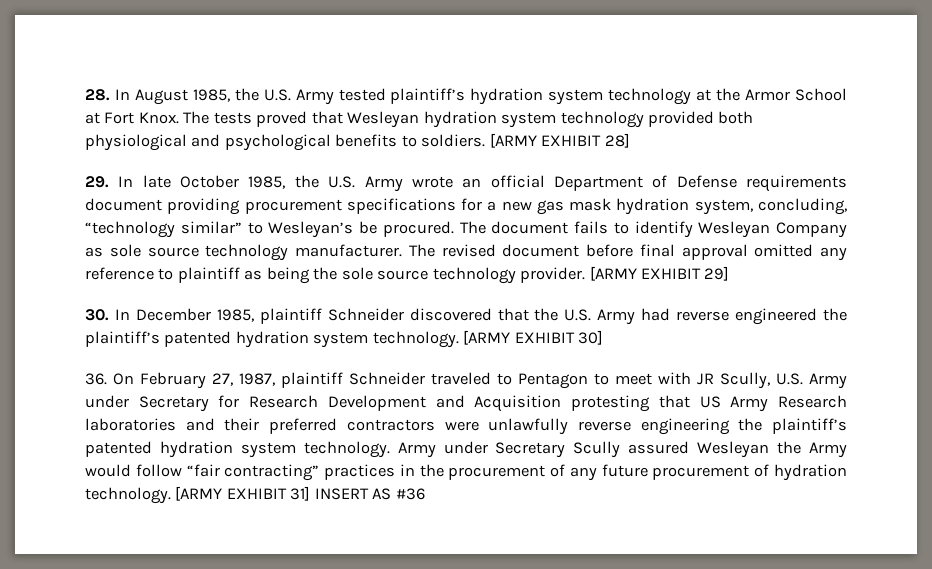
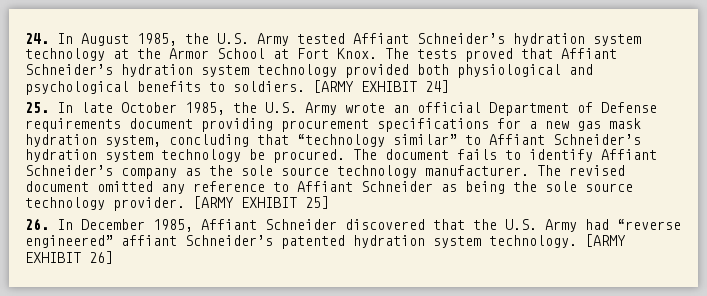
- 28. In August 1985, the U.S. Army tested plaintiff’s hydration system technology at the Armor School at Fort Knox.
+ 24. In August 1985, the U.S. Army tested Affiant Schneider’s hydration system technology at the Armor School at Fort Knox.
- The tests proved that Wesleyan hydration system technology provided both physiological and psychological benefits to soldiers.
+ The tests proved that Affiant Schneider’s hydration system technology provided both physiological and psychological benefits to soldiers.
- [ARMY EXHIBIT 28]
- 29. In late October 1985, the U.S. Army wrote an official Department of Defense requirements document providing procurement specifications for a new gas mask hydration system, concluding, “technology similar” to Wesleyan’s be procured.
+ [ARMY EXHIBIT 24]
+ 25. In late October 1985, the U.S. Army wrote an official Department of Defense requirements document providing procurement specifications for a new gas mask hydration system, concluding that “technology similar” to Affiant Schneider’s hydration system technology be procured.
- The document fails to identify Wesleyan Company as sole source technology manufacturer.
+ The document fails to identify Affiant Schneider’s company as the sole source technology manufacturer.
- The revised document before final approval omitted any reference to plaintiff as being the sole source technology provider.
+ The revised document omitted any reference to Affiant Schneider as being the sole source technology provider.
- [ARMY EXHIBIT 29]
- 30. In December 1985, plaintiff Schneider discovered that the U.S. Army had reverse engineered the plaintiff’s patented hydration system technology.
+ [ARMY EXHIBIT 25]
+ 26. In December 1985, Affiant Schneider discovered that the U.S. Army had “reverse engineered” affiant Schneider’s patented hydration system technology.
- [ARMY EXHIBIT 30]
- 36. On February 27, 1987, plaintiff Schneider traveled to Pentagon to meet with JR Scully, U.S. Army under Secretary for Research Development and Acquisition protesting that US Army Research laboratories and their preferred contractors were unlawfully reverse engineering the plaintiff’s patented hydration system technology. Army under Secretary Scully assured Wesleyan the Army would follow “fair contracting” practices in the procurement of any future procurement of hydration technology. [ARMY EXHIBIT 31] INSERT AS #36
+ [ARMY EXHIBIT 26]

